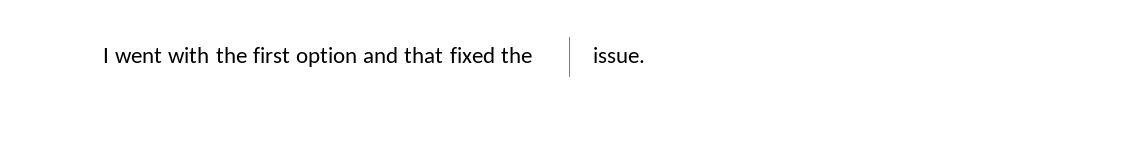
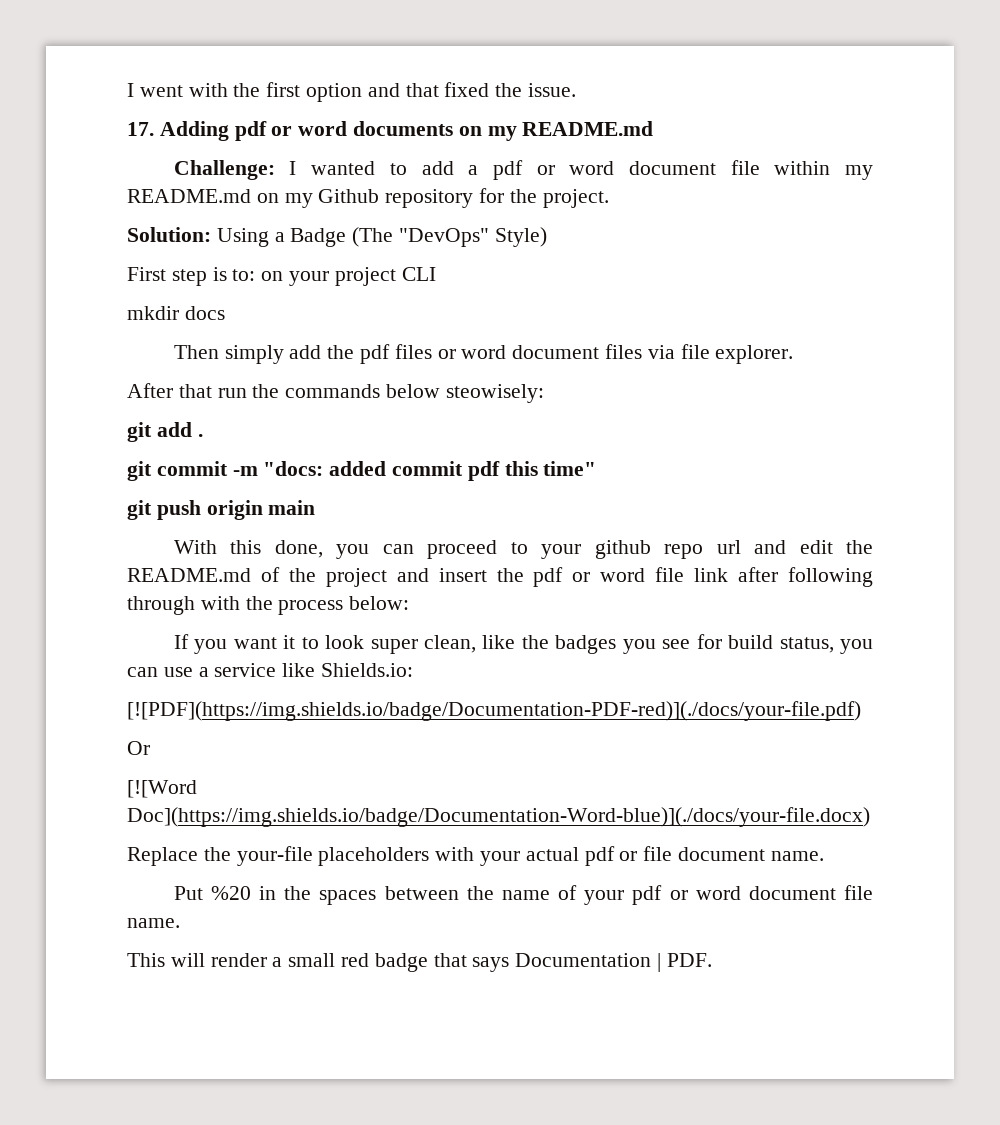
+ 17. Adding pdf or word documents on my README.md
+ Challenge: I wanted to add a pdf or word document file within my README.md on my Github repository for the project.
+ Solution: Using a Badge (The "DevOps" Style)
+ First step is to: on your project CLI
+ mkdir docs
+ Then simply add the pdf files or word document files via file explorer.
+ After that run the commands below steowisely:
+ git add .
+ git commit -m "docs: added commit pdf this time"
+ git push origin main
+ With this done, you can proceed to your github repo url and edit the README.md of the project and insert the pdf or word file link after following through with the process below:
+ If you want it to look super clean, like the badges you see for build status, you can use a service like Shields.io:
+ [![PDF](https://img.shields.io/badge/Documentation-PDF-red)](./docs/your-file.pdf)
+ Or
+ [![Word Doc](https://img.shields.io/badge/Documentation-Word-blue)](./docs/your-file.docx)
+ Replace the your-file placeholders with your actual pdf or file document name.
+ Put %20 in the spaces between the name of your pdf or word document file name.
+ This will render a small red badge that says Documentation | PDF.

